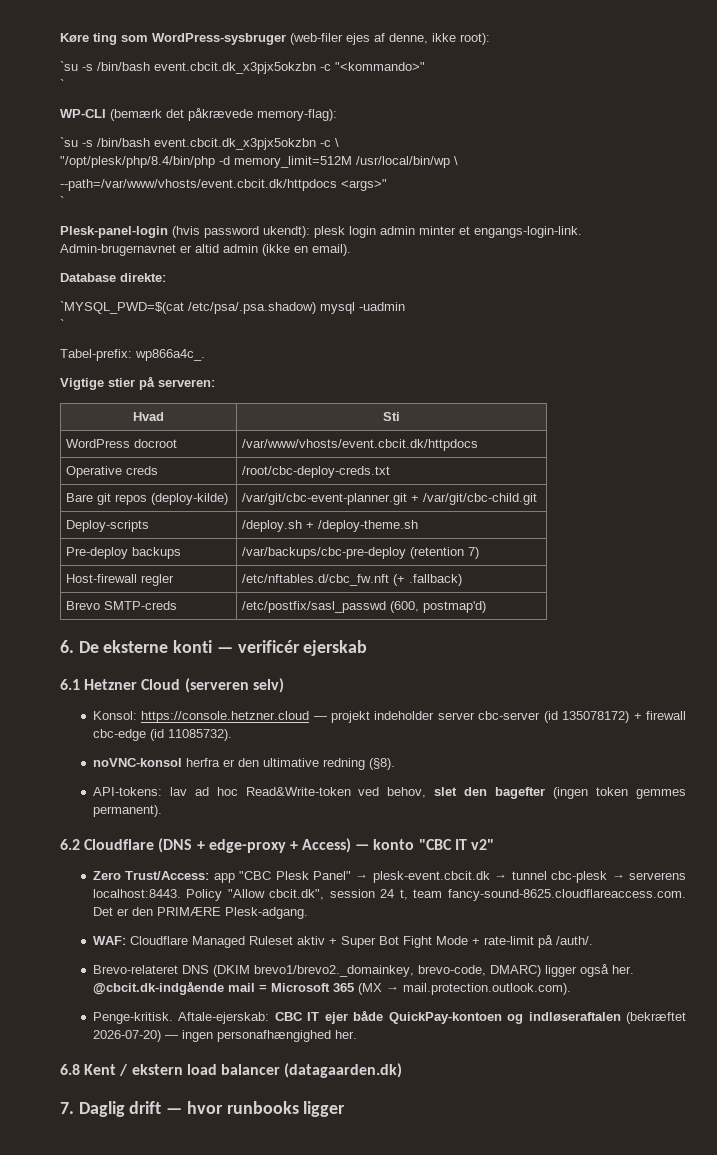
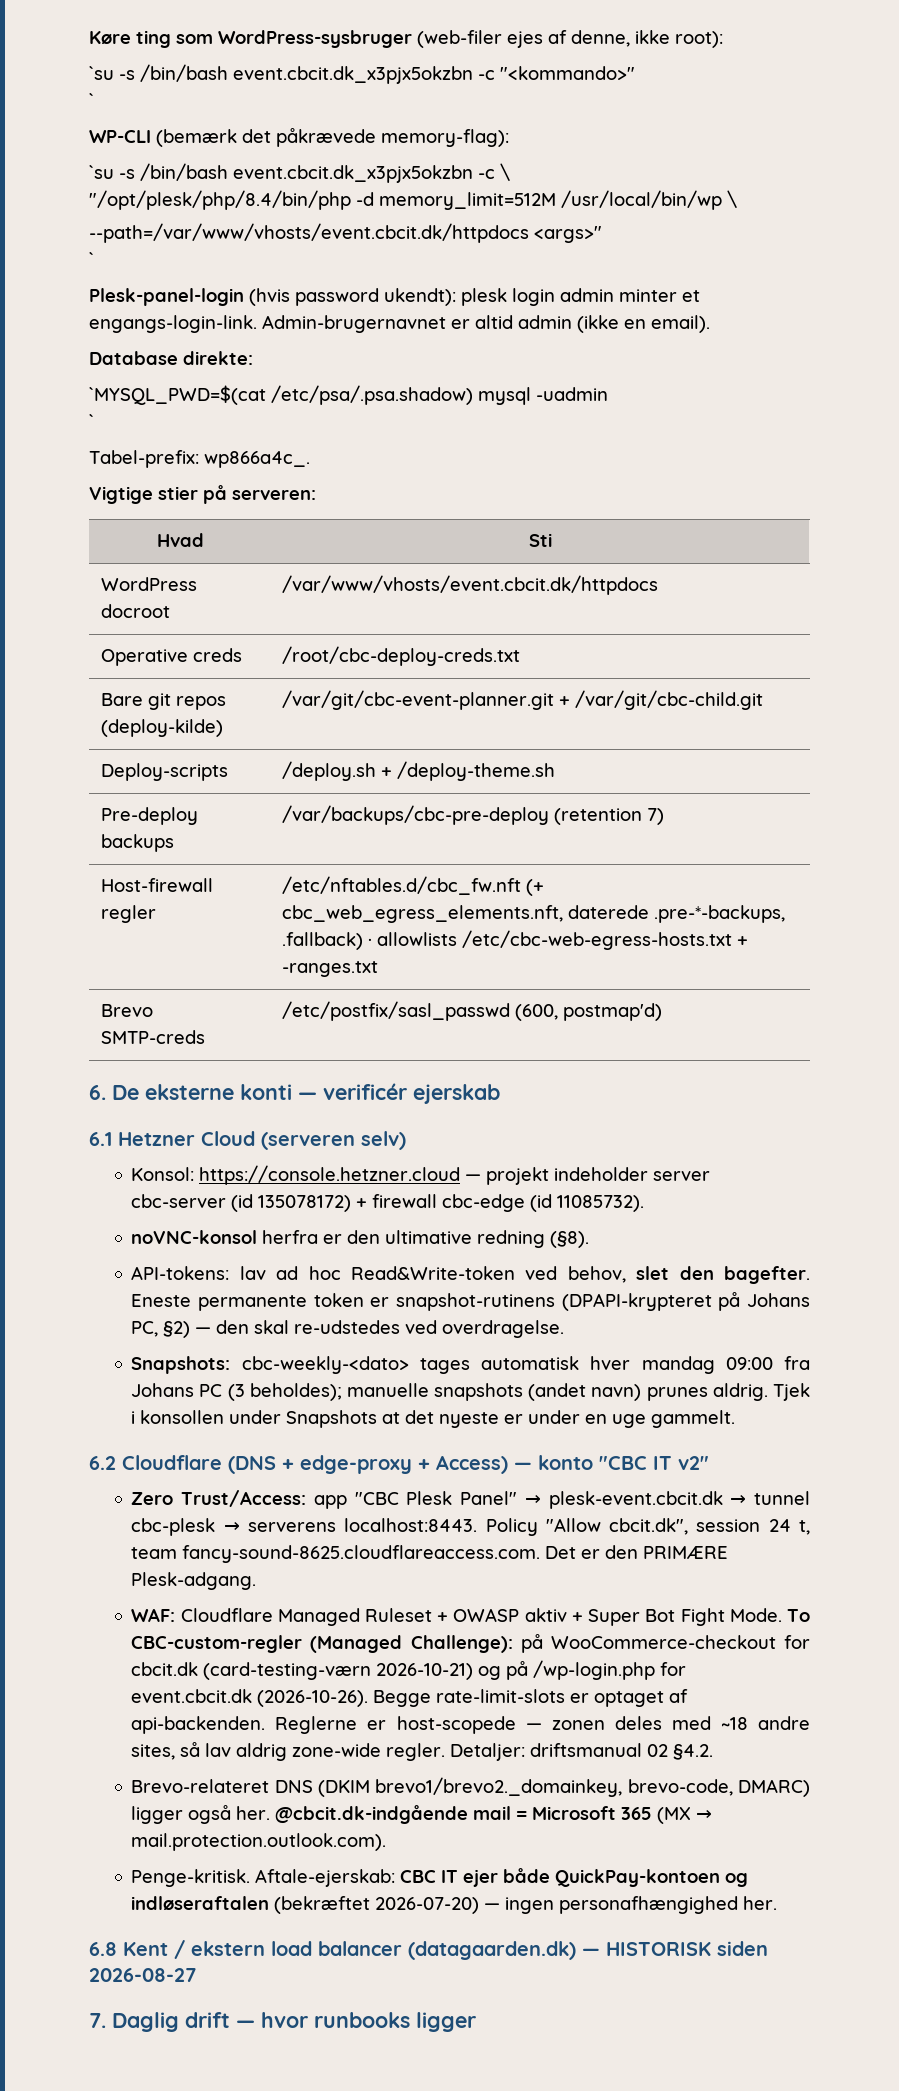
- Host-firewall regler | /etc/nftables.d/cbc_fw.nft (+ .fallback)
+ Host-firewall regler | /etc/nftables.d/cbc_fw.nft (+ cbc_web_egress_elements.nft, daterede .pre-*-backups, .fallback) · allowlists /etc/cbc-web-egress-hosts.txt + -ranges.txt
- API-tokens: lav ad hoc Read&Write-token ved behov, slet den bagefter (ingen token gemmes permanent).
+ API-tokens: lav ad hoc Read&Write-token ved behov, slet den bagefter. Eneste permanente token er snapshot-rutinens (DPAPI-krypteret på Johans PC, §2) — den skal re-udstedes ved overdragelse.
+ Snapshots: cbc-weekly-<dato> tages automatisk hver mandag 09:00 fra Johans PC (3 beholdes); manuelle snapshots (andet navn) prunes aldrig. Tjek i konsollen under Snapshots at det nyeste er under en uge gammelt.
- WAF: Cloudflare Managed Ruleset aktiv + Super Bot Fight Mode + rate-limit på /auth/.
+ WAF: Cloudflare Managed Ruleset + OWASP aktiv + Super Bot Fight Mode. To CBC-custom-regler (Managed Challenge): på WooCommerce-checkout for cbcit.dk (card-testing-værn 2026-10-21) og på /wp-login.php for event.cbcit.dk (2026-10-26). Begge rate-limit-slots er optaget af api-backenden. Reglerne er host-scopede — zonen deles med ~18 andre sites, så lav aldrig zone-wide regler. Detaljer: driftsmanual 02 §4.2.
- 6.8 Kent / ekstern load balancer (datagaarden.dk)
+ 6.8 Kent / ekstern load balancer (datagaarden.dk) — HISTORISK siden 2026-08-27

